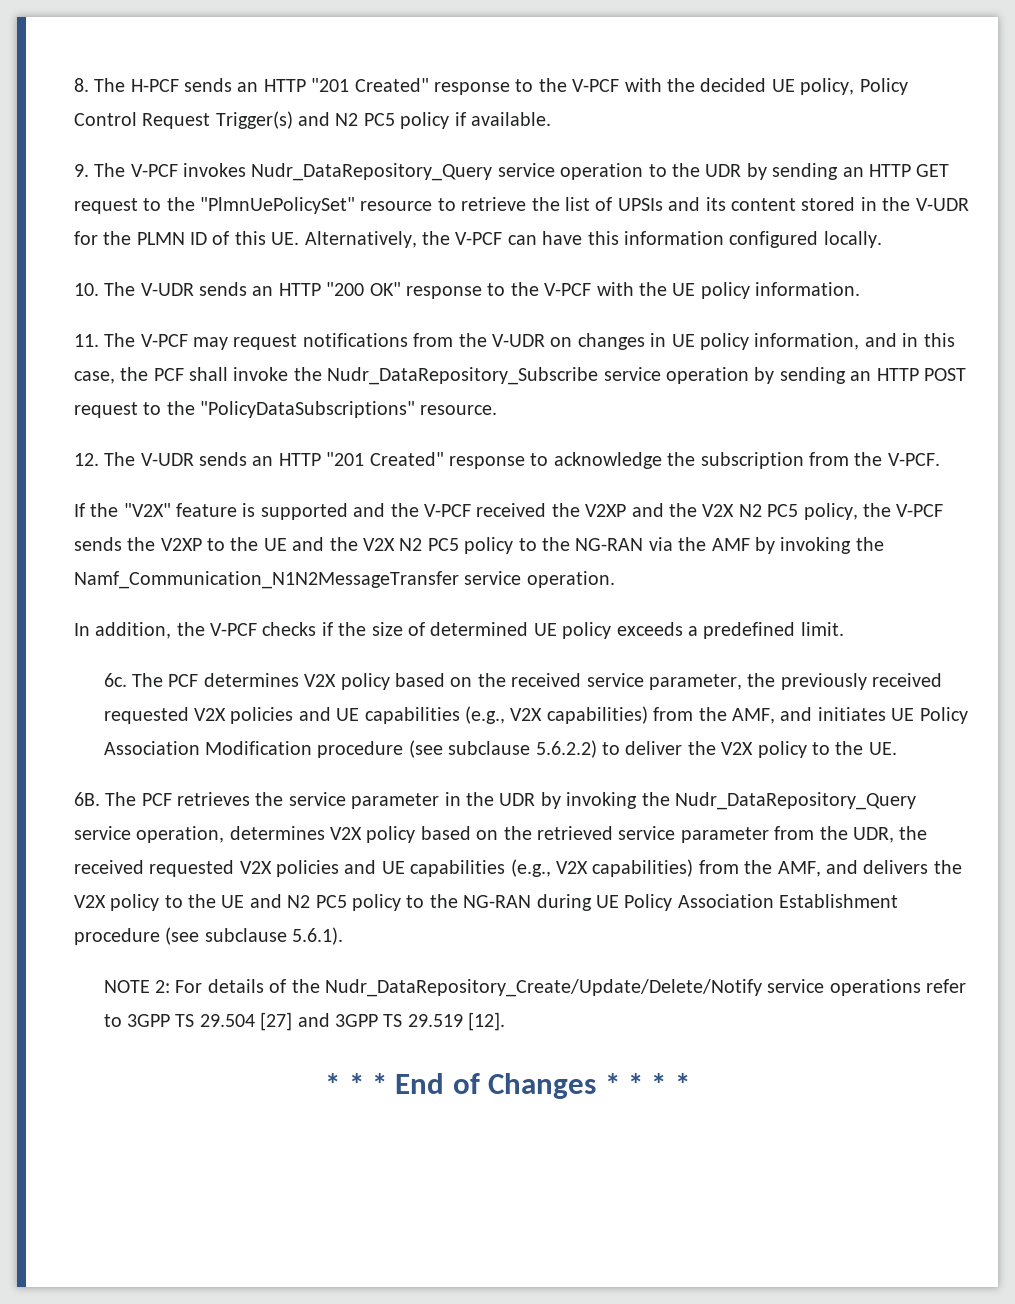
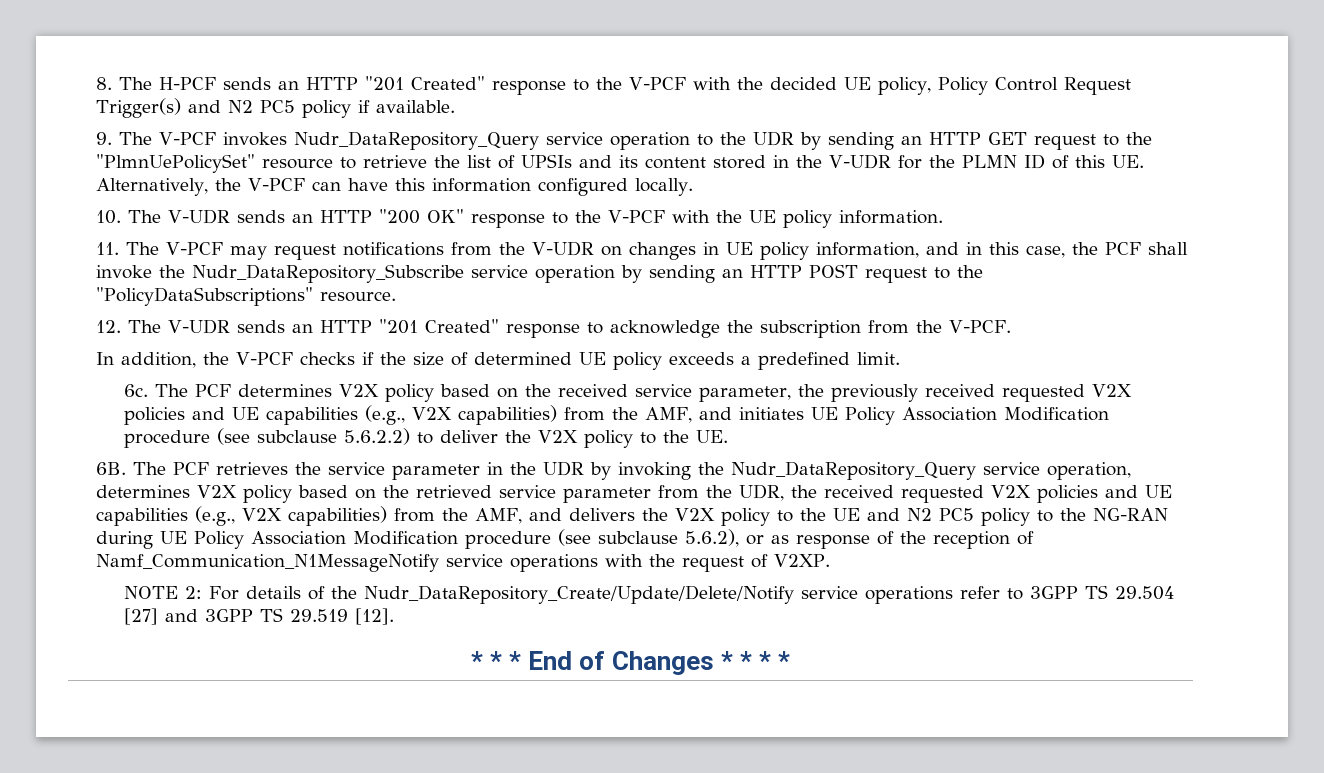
- If the "V2X" feature is supported and the V-PCF received the V2XP and the V2X N2 PC5 policy, the V-PCF sends the V2XP to the UE and the V2X N2 PC5 policy to the NG-RAN via the AMF by invoking the Namf_Communication_N1N2MessageTransfer service operation.
- The PCF retrieves the service parameter in the UDR by invoking the Nudr_DataRepository_Query service operation, determines V2X policy based on the retrieved service parameter from the UDR, the received requested V2X policies and UE capabilities (e.g., V2X capabilities) from the AMF, and delivers the V2X policy to the UE and N2 PC5 policy to the NG-RAN during UE Policy Association Establishment procedure (see subclause 5.6.1).
+ The PCF retrieves the service parameter in the UDR by invoking the Nudr_DataRepository_Query service operation, determines V2X policy based on the retrieved service parameter from the UDR, the received requested V2X policies and UE capabilities (e.g., V2X capabilities) from the AMF, and delivers the V2X policy to the UE and N2 PC5 policy to the NG-RAN during UE Policy Association Modification procedure (see subclause 5.6.2), or as response of the reception of Namf_Communication_N1MessageNotify service operations with the request of V2XP.

